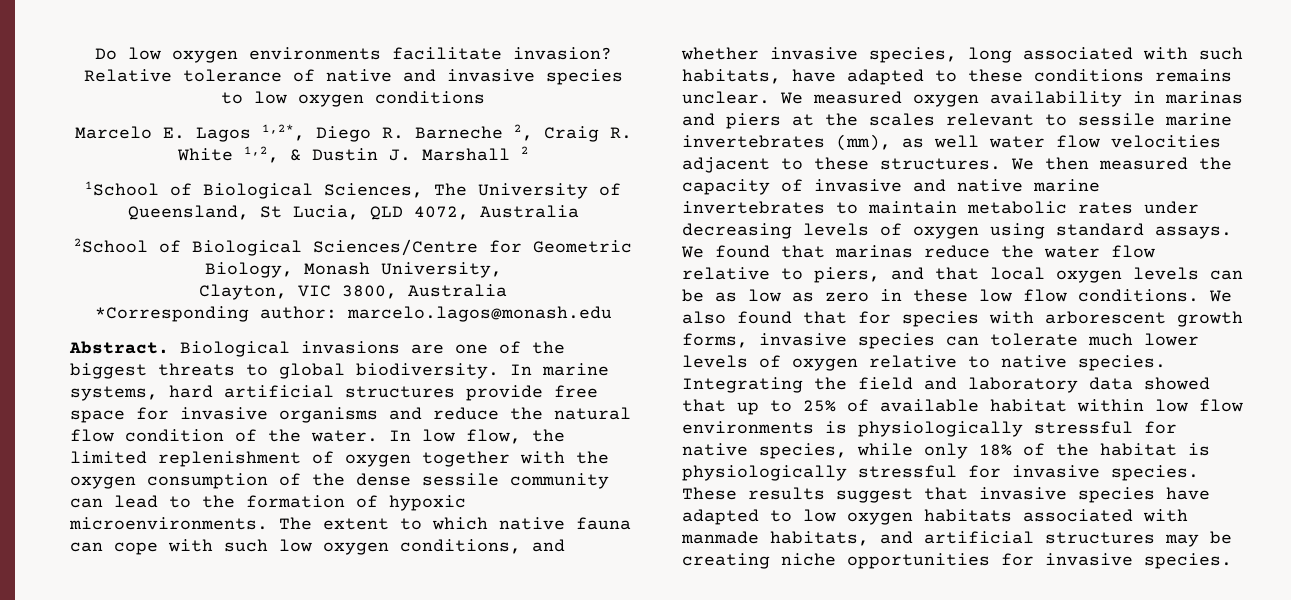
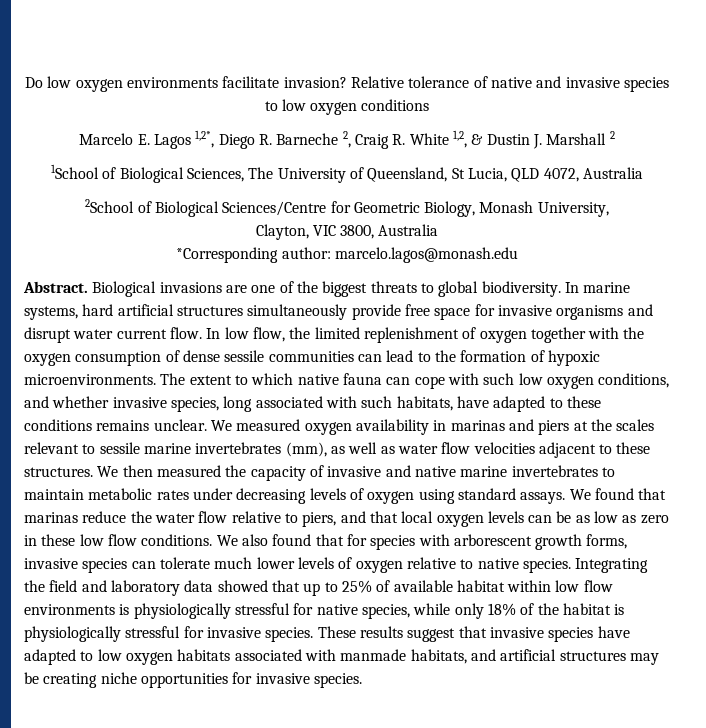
- In marine systems, hard artificial structures provide free space for invasive organisms and reduce the natural flow condition of the water.
+ In marine systems, hard artificial structures simultaneously provide free space for invasive organisms and disrupt water current flow.
- In low flow, the limited replenishment of oxygen together with the oxygen consumption of the dense sessile community can lead to the formation of hypoxic microenvironments.
+ In low flow, the limited replenishment of oxygen together with the oxygen consumption of dense sessile communities can lead to the formation of hypoxic microenvironments.
- We measured oxygen availability in marinas and piers at the scales relevant to sessile marine invertebrates (mm), as well water flow velocities adjacent to these structures.
+ We measured oxygen availability in marinas and piers at the scales relevant to sessile marine invertebrates (mm), as well as water flow velocities adjacent to these structures.

